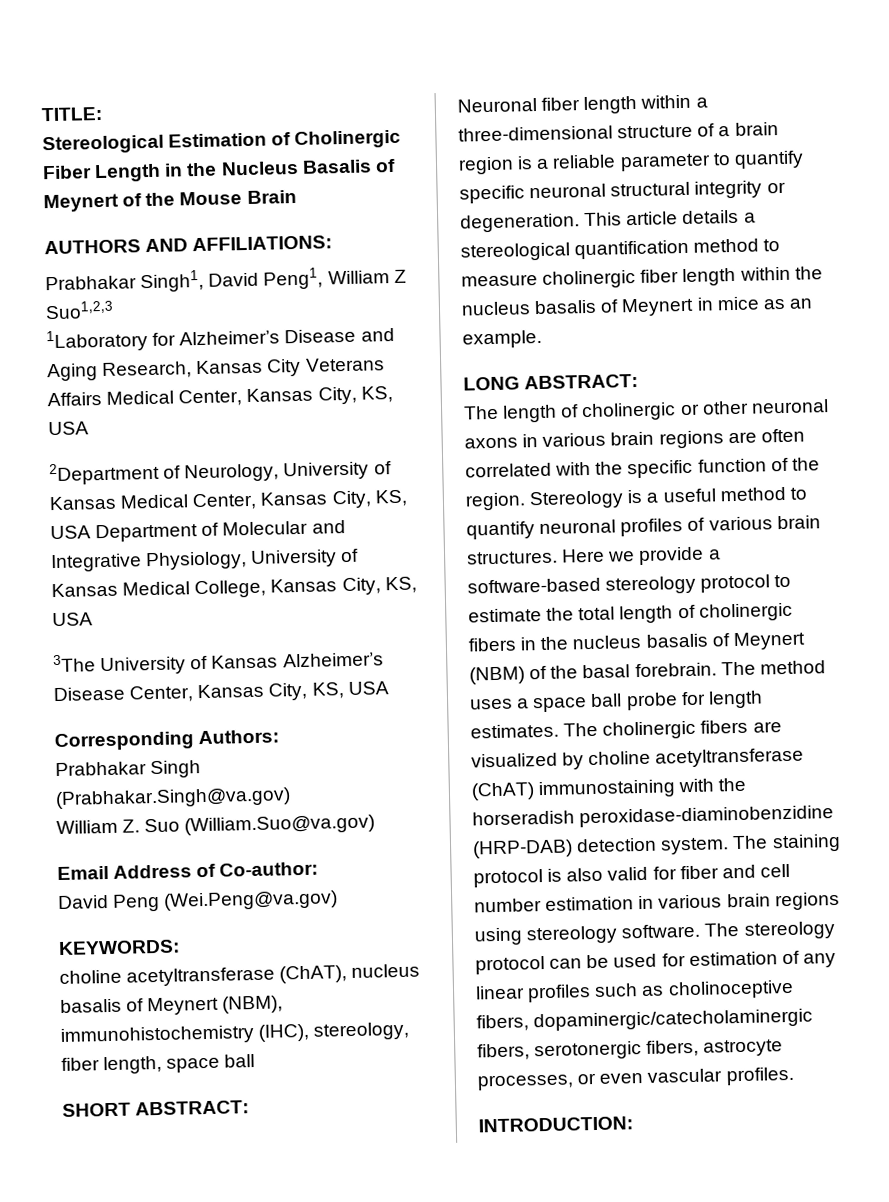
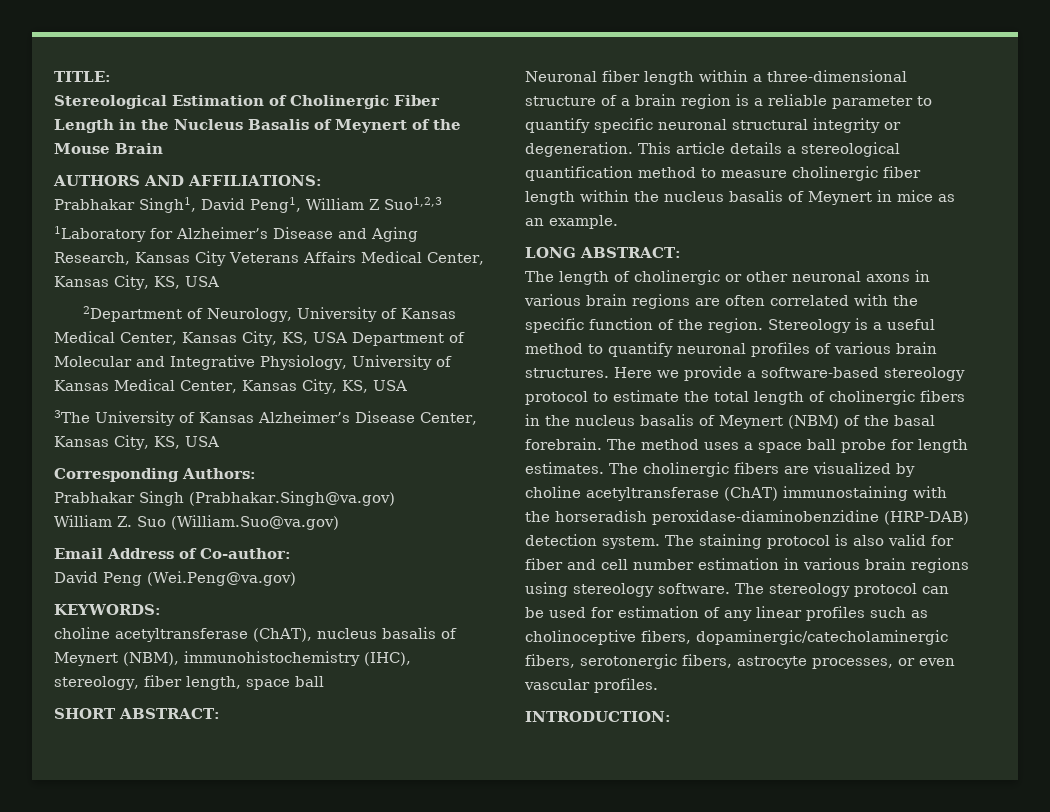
- 2Department of Neurology, University of Kansas Medical Center, Kansas City, KS, USA Department of Molecular and Integrative Physiology, University of Kansas Medical College, Kansas City, KS, USA
+ 2Department of Neurology, University of Kansas Medical Center, Kansas City, KS, USA Department of Molecular and Integrative Physiology, University of Kansas Medical Center, Kansas City, KS, USA

